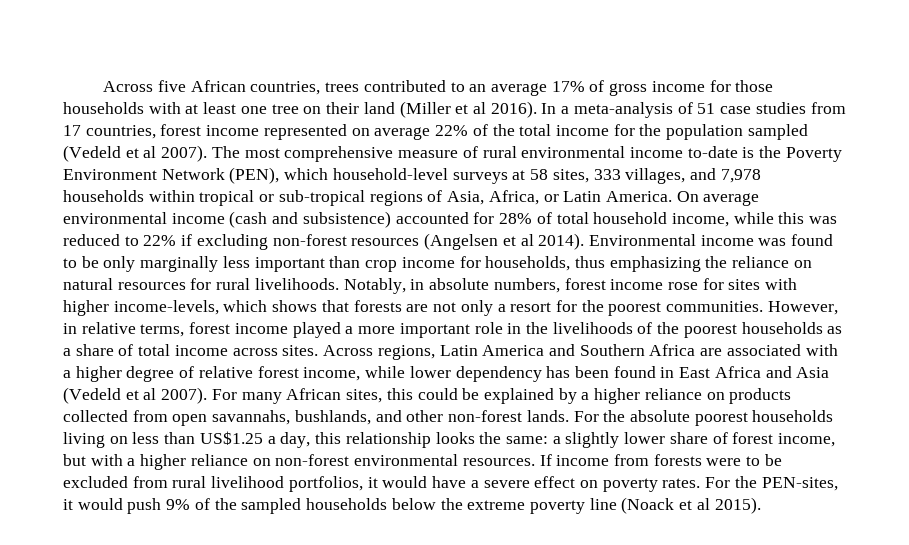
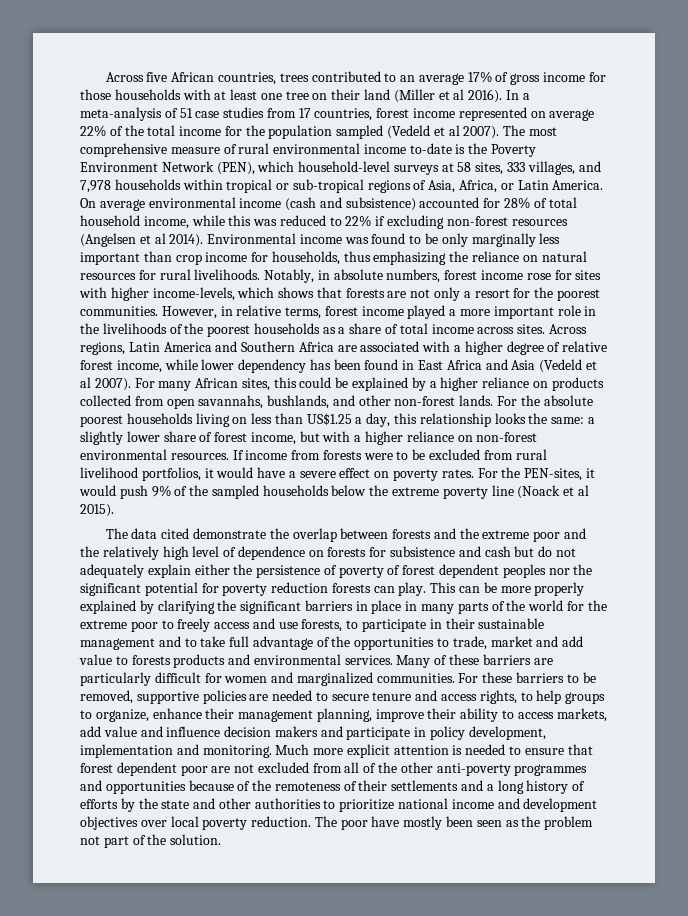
+ The data cited demonstrate the overlap between forests and the extreme poor and the relatively high level of dependence on forests for subsistence and cash but do not adequately explain either the persistence of poverty of forest dependent peoples nor the significant potential for poverty reduction forests can play. This can be more properly explained by clarifying the significant barriers in place in many parts of the world for the extreme poor to freely access and use forests, to participate in their sustainable management and to take full advantage of the opportunities to trade, market and add value to forests products and environmental services. Many of these barriers are particularly difficult for women and marginalized communities. For these barriers to be removed, supportive policies are needed to secure tenure and access rights, to help groups to organize, enhance their management planning, improve their ability to access markets, add value and influence decision makers and participate in policy development, implementation and monitoring. Much more explicit attention is needed to ensure that forest dependent poor are not excluded from all of the other anti-poverty programmes and opportunities because of the remoteness of their settlements and a long history of efforts by the state and other authorities to prioritize national income and development objectives over local poverty reduction. The poor have mostly been seen as the problem not part of the solution.

